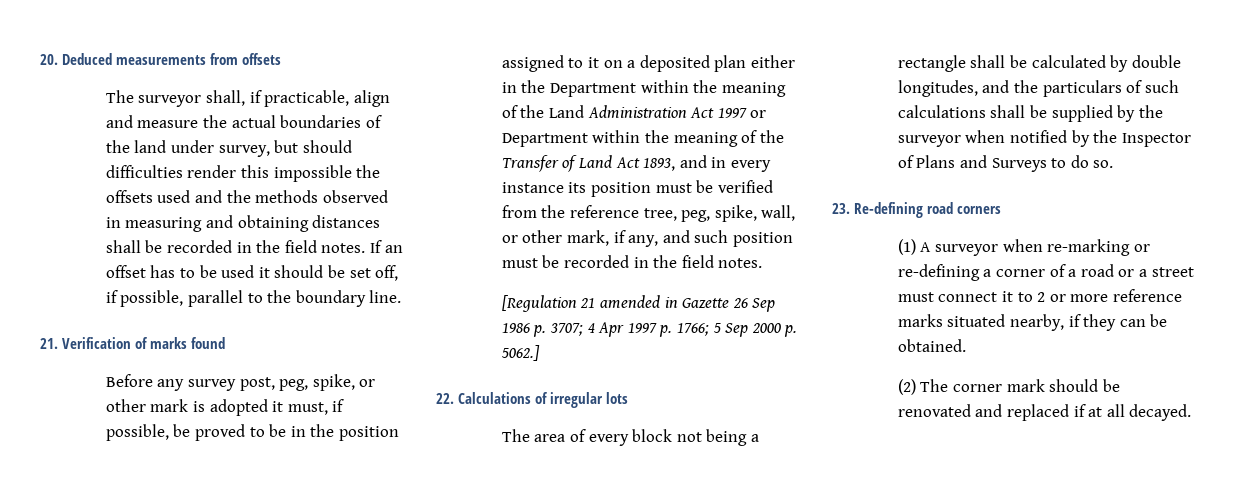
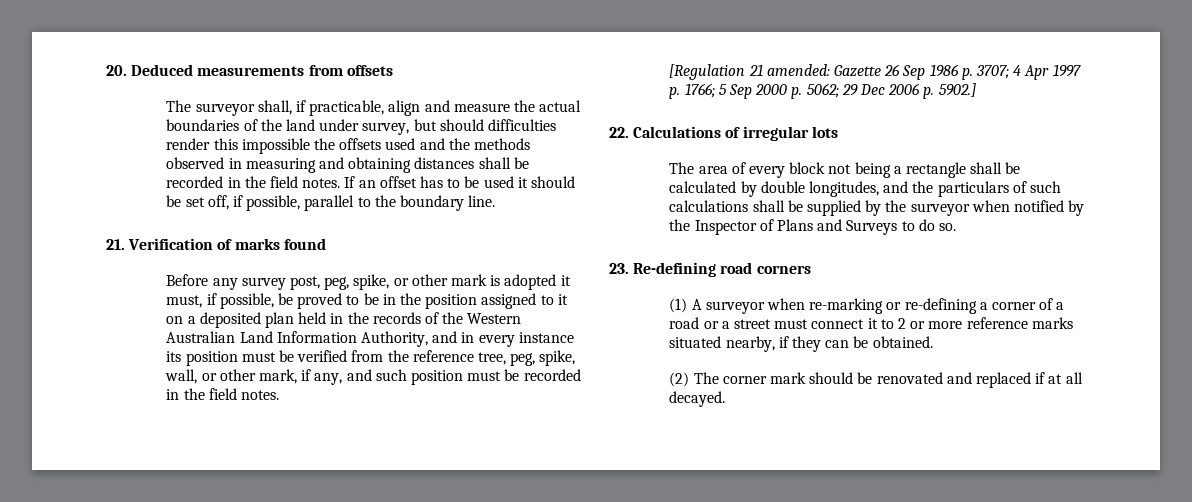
- Before any survey post, peg, spike, or other mark is adopted it must, if possible, be proved to be in the position assigned to it on a deposited plan either in the Department within the meaning of the Land Administration Act 1997 or Department within the meaning of the Transfer of Land Act 1893, and in every instance its position must be verified from the reference tree, peg, spike, wall, or other mark, if any, and such position must be recorded in the field notes.
+ Before any survey post, peg, spike, or other mark is adopted it must, if possible, be proved to be in the position assigned to it on a deposited plan held in the records of the Western Australian Land Information Authority, and in every instance its position must be verified from the reference tree, peg, spike, wall, or other mark, if any, and such position must be recorded in the field notes.
- [Regulation 21 amended in Gazette 26 Sep 1986 p. 3707; 4 Apr 1997 p. 1766; 5 Sep 2000 p. 5062.]
+ [Regulation 21 amended: Gazette 26 Sep 1986 p. 3707; 4 Apr 1997 p. 1766; 5 Sep 2000 p. 5062; 29 Dec 2006 p. 5902.]

